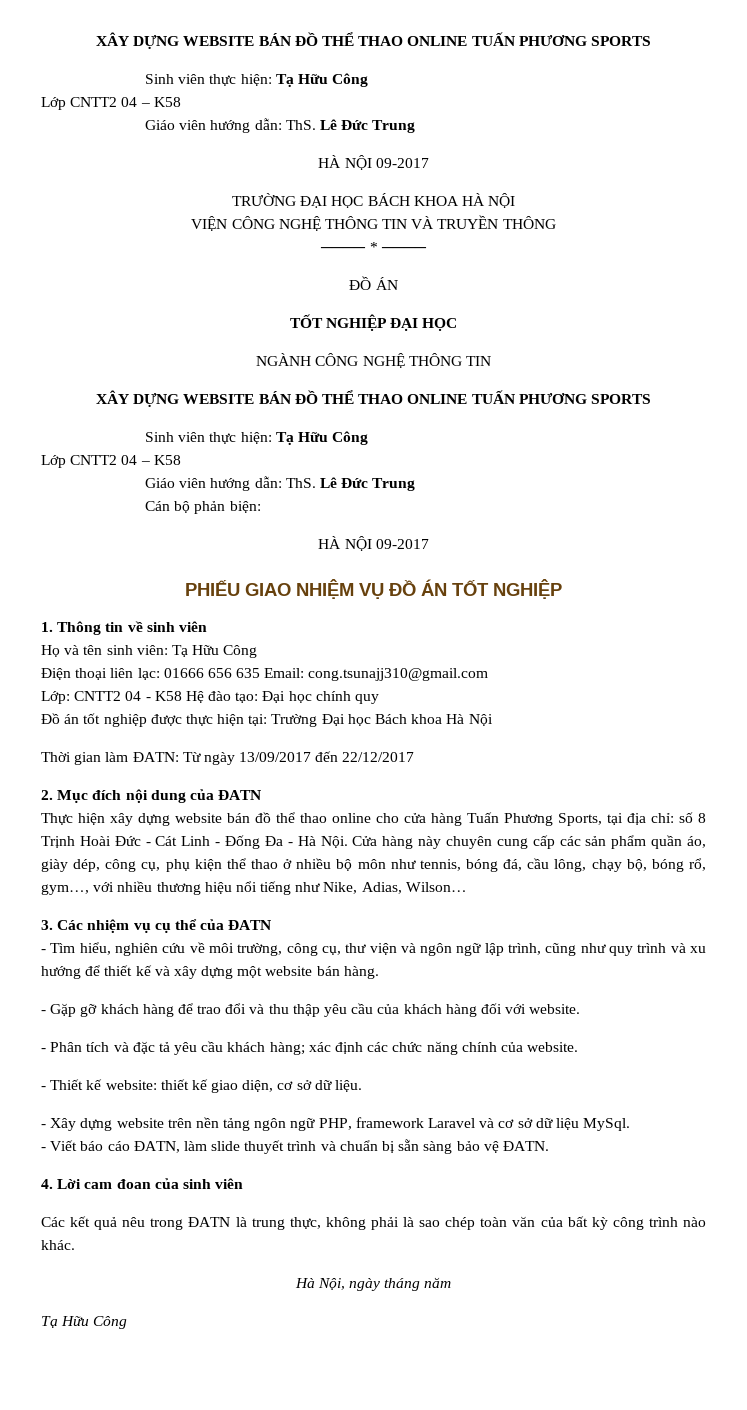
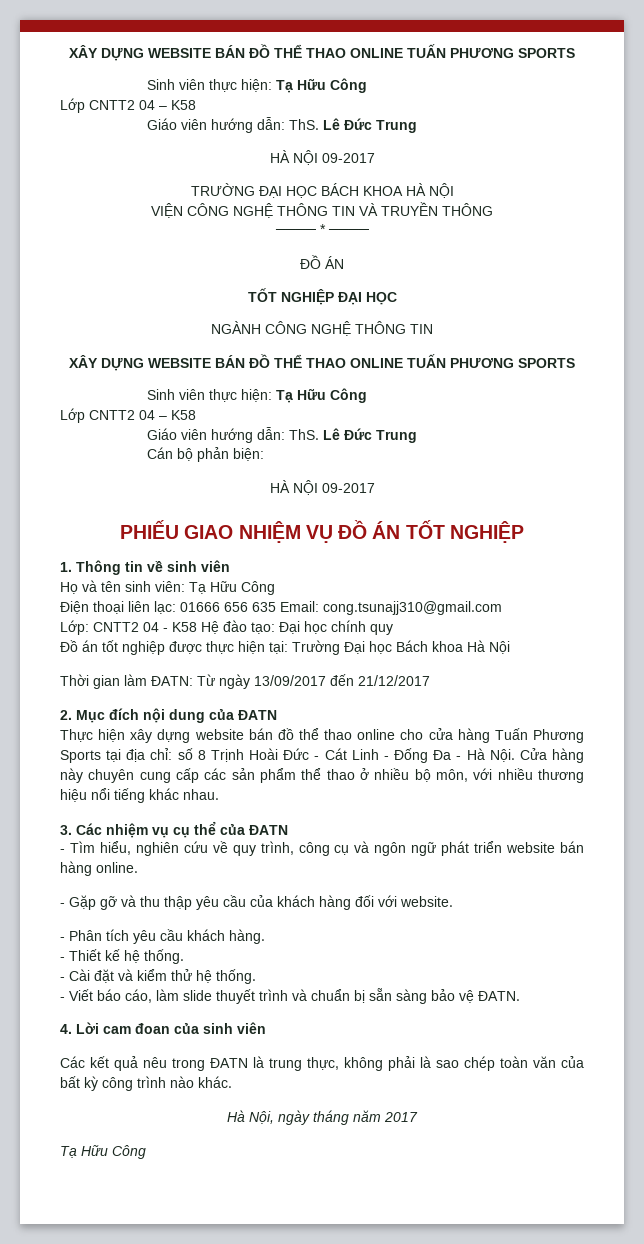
- Thời gian làm ĐATN: Từ ngày 13/09/2017 đến 22/12/2017
+ Thời gian làm ĐATN: Từ ngày 13/09/2017 đến 21/12/2017
- Thực hiện xây dựng website bán đồ thể thao online cho cửa hàng Tuấn Phương Sports, tại địa chỉ: số 8 Trịnh Hoài Đức - Cát Linh - Đống Đa - Hà Nội. Cửa hàng này chuyên cung cấp các sản phẩm quần áo, giày dép, công cụ, phụ kiện thể thao ở nhiều bộ môn như tennis, bóng đá, cầu lông, chạy bộ, bóng rổ, gym…, với nhiều thương hiệu nổi tiếng như Nike, Adias, Wilson…
+ Thực hiện xây dựng website bán đồ thể thao online cho cửa hàng Tuấn Phương Sports tại địa chỉ: số 8 Trịnh Hoài Đức - Cát Linh - Đống Đa - Hà Nội. Cửa hàng này chuyên cung cấp các sản phẩm thể thao ở nhiều bộ môn, với nhiều thương hiệu nổi tiếng khác nhau.
- - Tìm hiểu, nghiên cứu về môi trường, công cụ, thư viện và ngôn ngữ lập trình, cũng như quy trình và xu hướng để thiết kế và xây dựng một website bán hàng.
- - Gặp gỡ khách hàng để trao đổi và thu thập yêu cầu của khách hàng đối với website.
+ - Tìm hiểu, nghiên cứu về quy trình, công cụ và ngôn ngữ phát triển website bán hàng online.
+ - Gặp gỡ và thu thập yêu cầu của khách hàng đối với website.
- - Phân tích và đặc tả yêu cầu khách hàng; xác định các chức năng chính của website.
- - Thiết kế website: thiết kế giao diện, cơ sở dữ liệu.
- - Xây dựng website trên nền tảng ngôn ngữ PHP, framework Laravel và cơ sở dữ liệu MySql.
+ - Phân tích yêu cầu khách hàng.
+ - Thiết kế hệ thống.
+ - Cài đặt và kiểm thử hệ thống.
- - Viết báo cáo ĐATN, làm slide thuyết trình và chuẩn bị sẵn sàng bảo vệ ĐATN.
+ - Viết báo cáo, làm slide thuyết trình và chuẩn bị sẵn sàng bảo vệ ĐATN.
- Hà Nội, ngày tháng năm
+ Hà Nội, ngày tháng năm 2017

